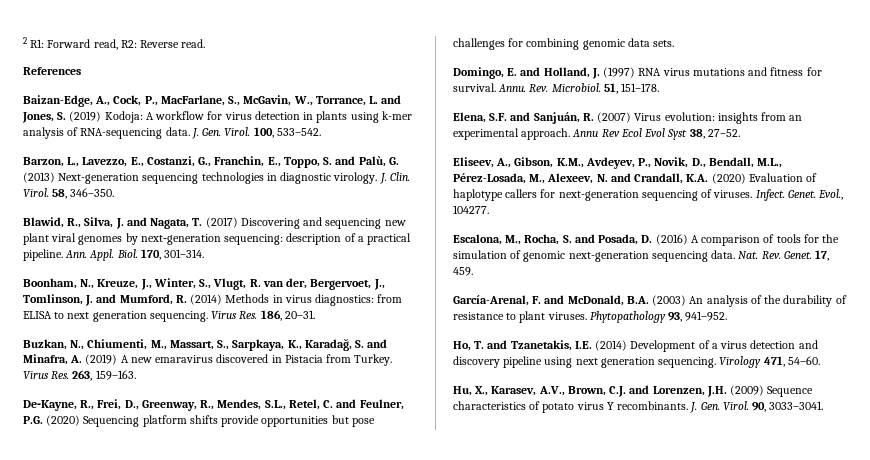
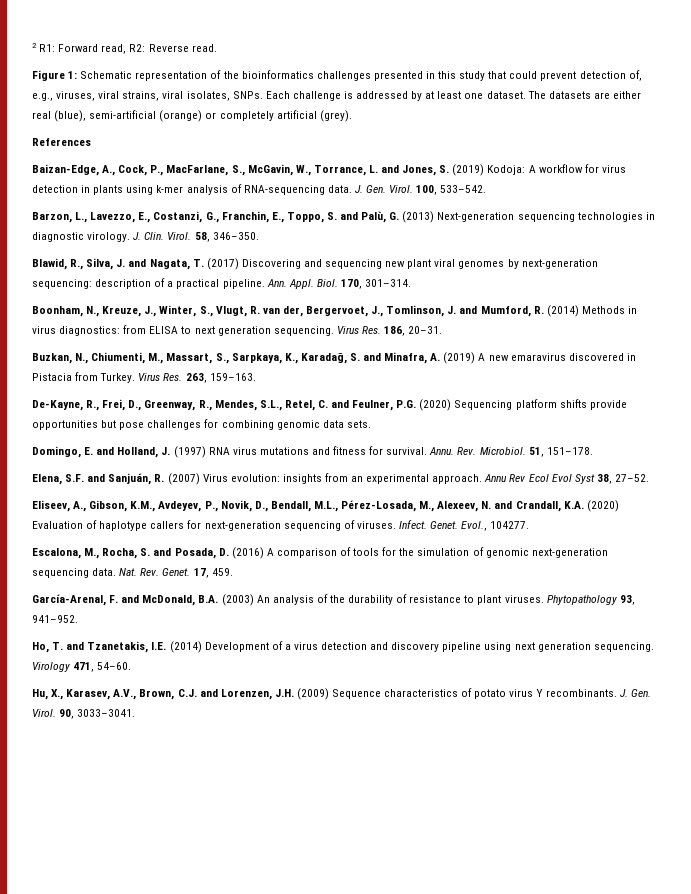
+ Figure 1: Schematic representation of the bioinformatics challenges presented in this study that could prevent detection of, e.g., viruses, viral strains, viral isolates, SNPs. Each challenge is addressed by at least one dataset. The datasets are either real (blue), semi-artificial (orange) or completely artificial (grey).

